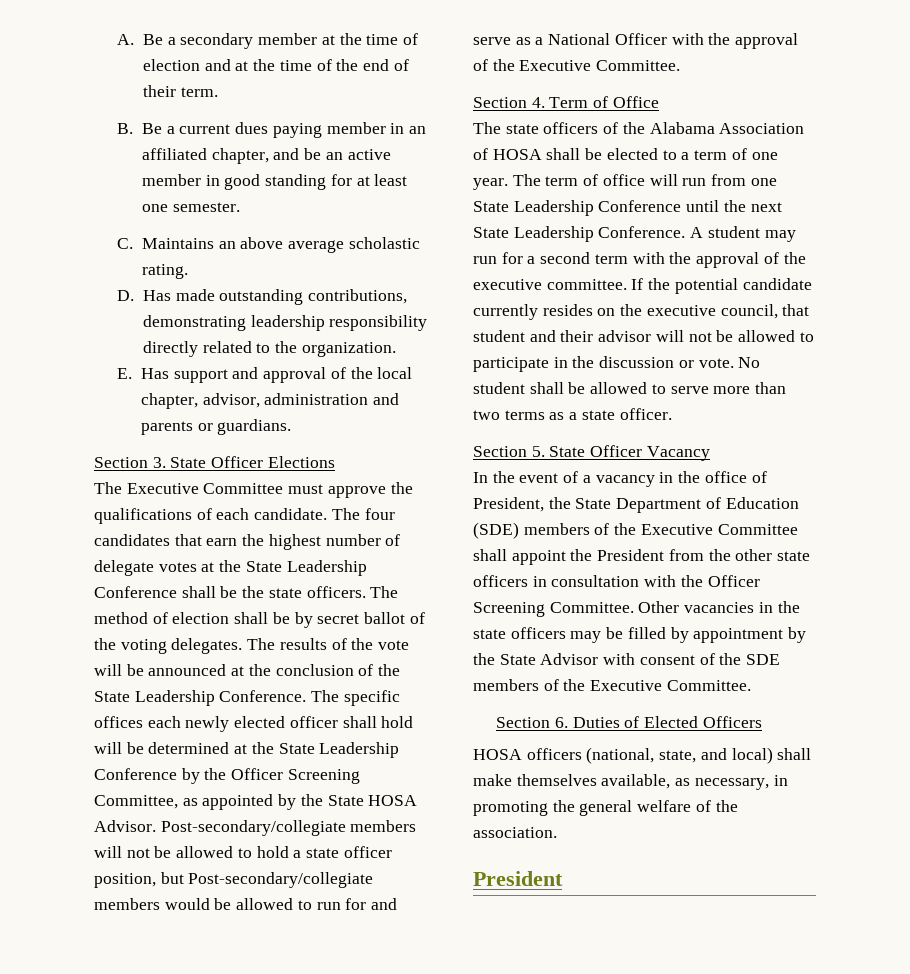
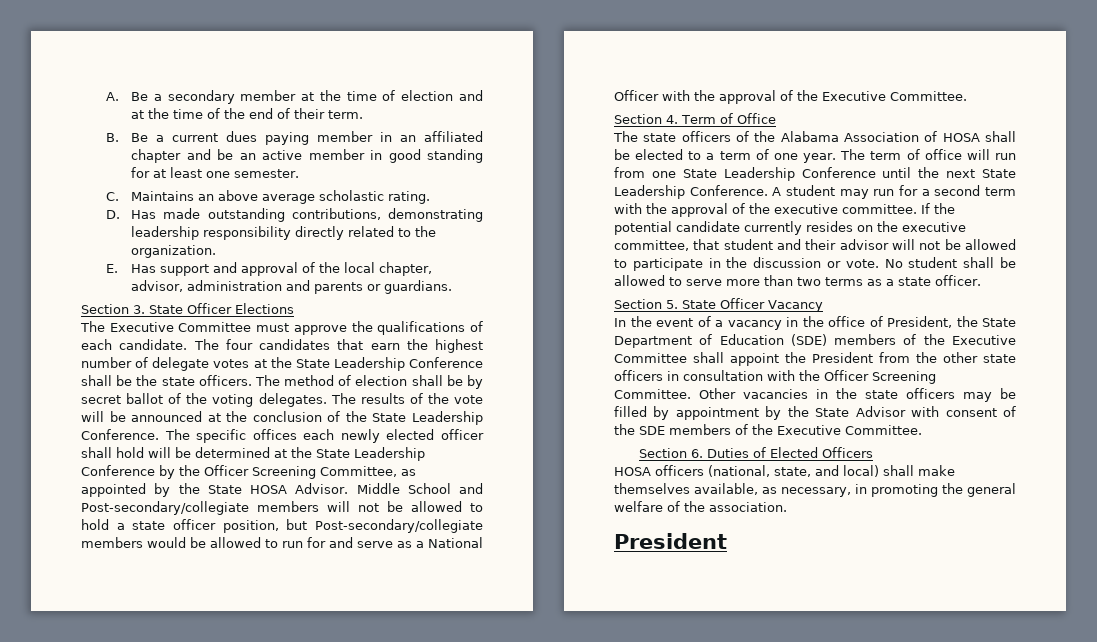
- B. Be a current dues paying member in an affiliated chapter, and be an active member in good standing for at least one semester.
+ B. Be a current dues paying member in an affiliated chapter and be an active member in good standing for at least one semester.
- Post-secondary/collegiate members will not be allowed to hold a state officer position, but Post-secondary/collegiate members would be allowed to run for and serve as a National Officer with the approval of the Executive Committee.
+ Middle School and Post-secondary/collegiate members will not be allowed to hold a state officer position, but Post-secondary/collegiate members would be allowed to run for and serve as a National Officer with the approval of the Executive Committee.
- If the potential candidate currently resides on the executive council, that student and their advisor will not be allowed to participate in the discussion or vote.
+ If the potential candidate currently resides on the executive committee, that student and their advisor will not be allowed to participate in the discussion or vote.

